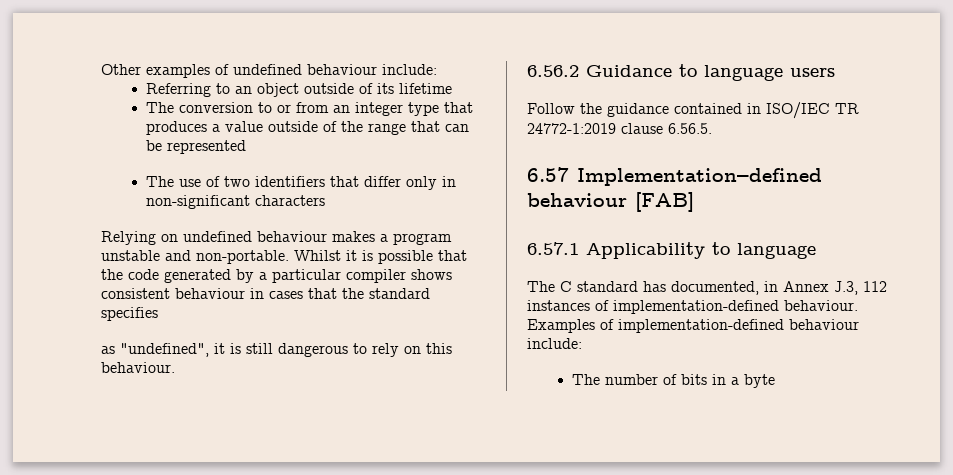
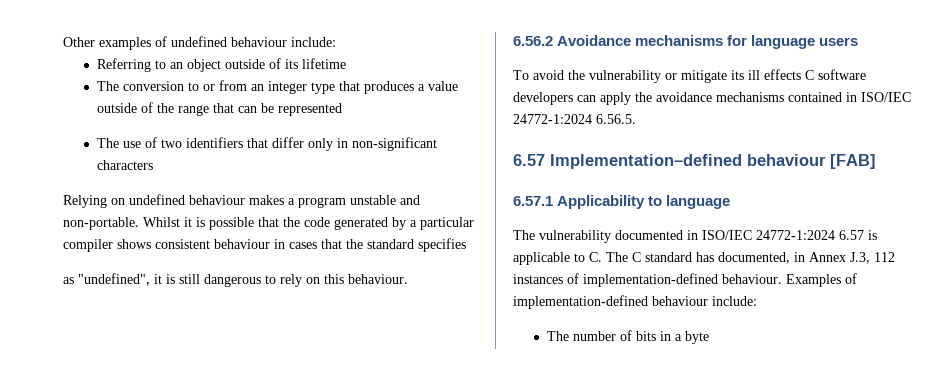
- 6.56.2 Guidance to language users
+ 6.56.2 Avoidance mechanisms for language users
- Follow the guidance contained in ISO/IEC TR 24772-1:2019 clause 6.56.5.
+ To avoid the vulnerability or mitigate its ill effects C software developers can apply the avoidance mechanisms contained in ISO/IEC 24772-1:2024 6.56.5.
- The C standard has documented, in Annex J.3, 112 instances of implementation-defined behaviour.
+ The vulnerability documented in ISO/IEC 24772-1:2024 6.57 is applicable to C. The C standard has documented, in Annex J.3, 112 instances of implementation-defined behaviour.

